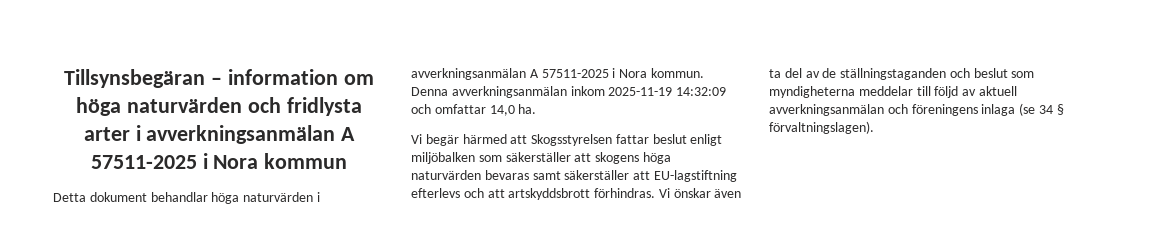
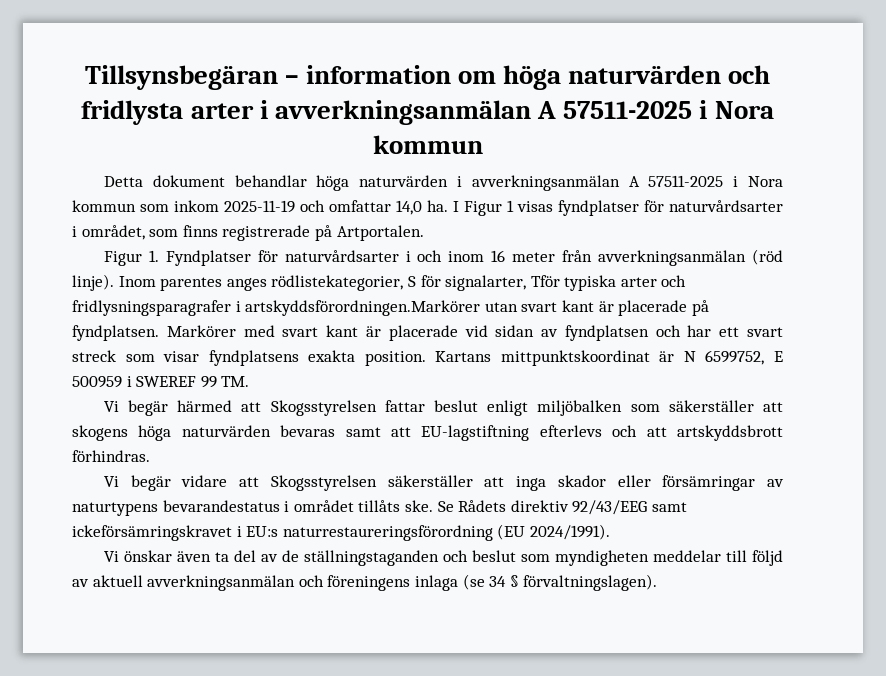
- Detta dokument behandlar höga naturvärden i avverkningsanmälan A 57511-2025 i Nora kommun. Denna avverkningsanmälan inkom 2025-11-19 14:32:09 och omfattar 14,0 ha.
+ Detta dokument behandlar höga naturvärden i avverkningsanmälan A 57511-2025 i Nora kommun som inkom 2025-11-19 och omfattar 14,0 ha. I Figur 1 visas fyndplatser för naturvårdsarter i området, som finns registrerade på Artportalen.
+ Figur 1. Fyndplatser för naturvårdsarter i och inom 16 meter från avverkningsanmälan (röd linje). Inom parentes anges rödlistekategorier, S för signalarter, Tför typiska arter och fridlysningsparagrafer i artskyddsförordningen.Markörer utan svart kant är placerade på fyndplatsen. Markörer med svart kant är placerade vid sidan av fyndplatsen och har ett svart streck som visar fyndplatsens exakta position. Kartans mittpunktskoordinat är N 6599752, E 500959 i SWEREF 99 TM.
- Vi begär härmed att Skogsstyrelsen fattar beslut enligt miljöbalken som säkerställer att skogens höga naturvärden bevaras samt säkerställer att EU-lagstiftning efterlevs och att artskyddsbrott förhindras. Vi önskar även ta del av de ställningstaganden och beslut som myndigheterna meddelar till följd av aktuell avverkningsanmälan och föreningens inlaga (se 34 § förvaltningslagen).
+ Vi begär härmed att Skogsstyrelsen fattar beslut enligt miljöbalken som säkerställer att skogens höga naturvärden bevaras samt att EU-lagstiftning efterlevs och att artskyddsbrott förhindras.
+ Vi begär vidare att Skogsstyrelsen säkerställer att inga skador eller försämringar av naturtypens bevarandestatus i området tillåts ske. Se Rådets direktiv 92/43/EEG samt ickeförsämringskravet i EU:s naturrestaureringsförordning (EU 2024/1991).
+ Vi önskar även ta del av de ställningstaganden och beslut som myndigheten meddelar till följd av aktuell avverkningsanmälan och föreningens inlaga (se 34 § förvaltningslagen).

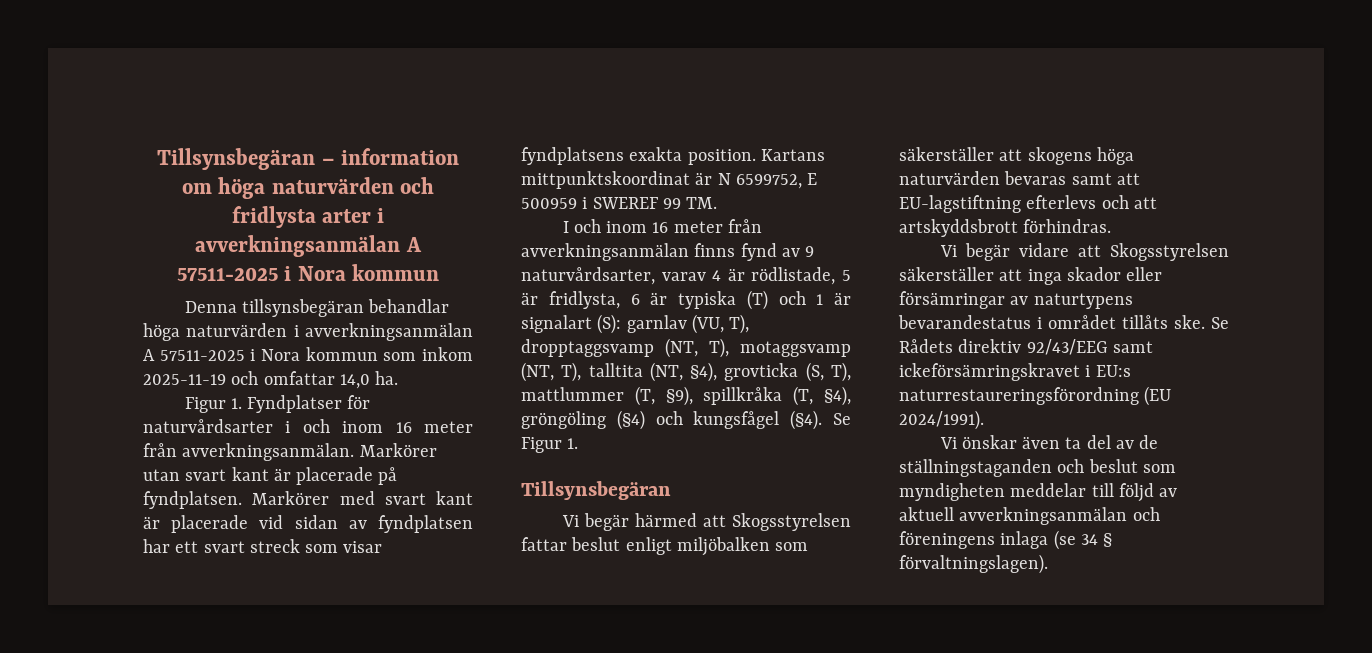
- Detta dokument behandlar höga naturvärden i avverkningsanmälan A 57511-2025 i Nora kommun som inkom 2025-11-19 och omfattar 14,0 ha. I Figur 1 visas fyndplatser för naturvårdsarter i området, som finns registrerade på Artportalen.
+ Denna tillsynsbegäran behandlar höga naturvärden i avverkningsanmälan A 57511-2025 i Nora kommun som inkom 2025-11-19 och omfattar 14,0 ha.
- Figur 1. Fyndplatser för naturvårdsarter i och inom 16 meter från avverkningsanmälan (röd linje). Inom parentes anges rödlistekategorier, S för signalarter, Tför typiska arter och fridlysningsparagrafer i artskyddsförordningen.Markörer utan svart kant är placerade på fyndplatsen.
+ Figur 1. Fyndplatser för naturvårdsarter i och inom 16 meter från avverkningsanmälan. Markörer utan svart kant är placerade på fyndplatsen.
- Markörer med svart kant är placerade vid sidan av fyndplatsen och har ett svart streck som visar fyndplatsens exakta position.
+ Markörer med svart kant är placerade vid sidan av fyndplatsen har ett svart streck som visar fyndplatsens exakta position.
+ I och inom 16 meter från avverkningsanmälan finns fynd av 9 naturvårdsarter, varav 4 är rödlistade, 5 är fridlysta, 6 är typiska (T) och 1 är signalart (S): garnlav (VU, T), dropptaggsvamp (NT, T), motaggsvamp (NT, T), talltita (NT, §4), grovticka (S, T), mattlummer (T, §9), spillkråka (T, §4), gröngöling (§4) och kungsfågel (§4). Se Figur 1.
+ Tillsynsbegäran

